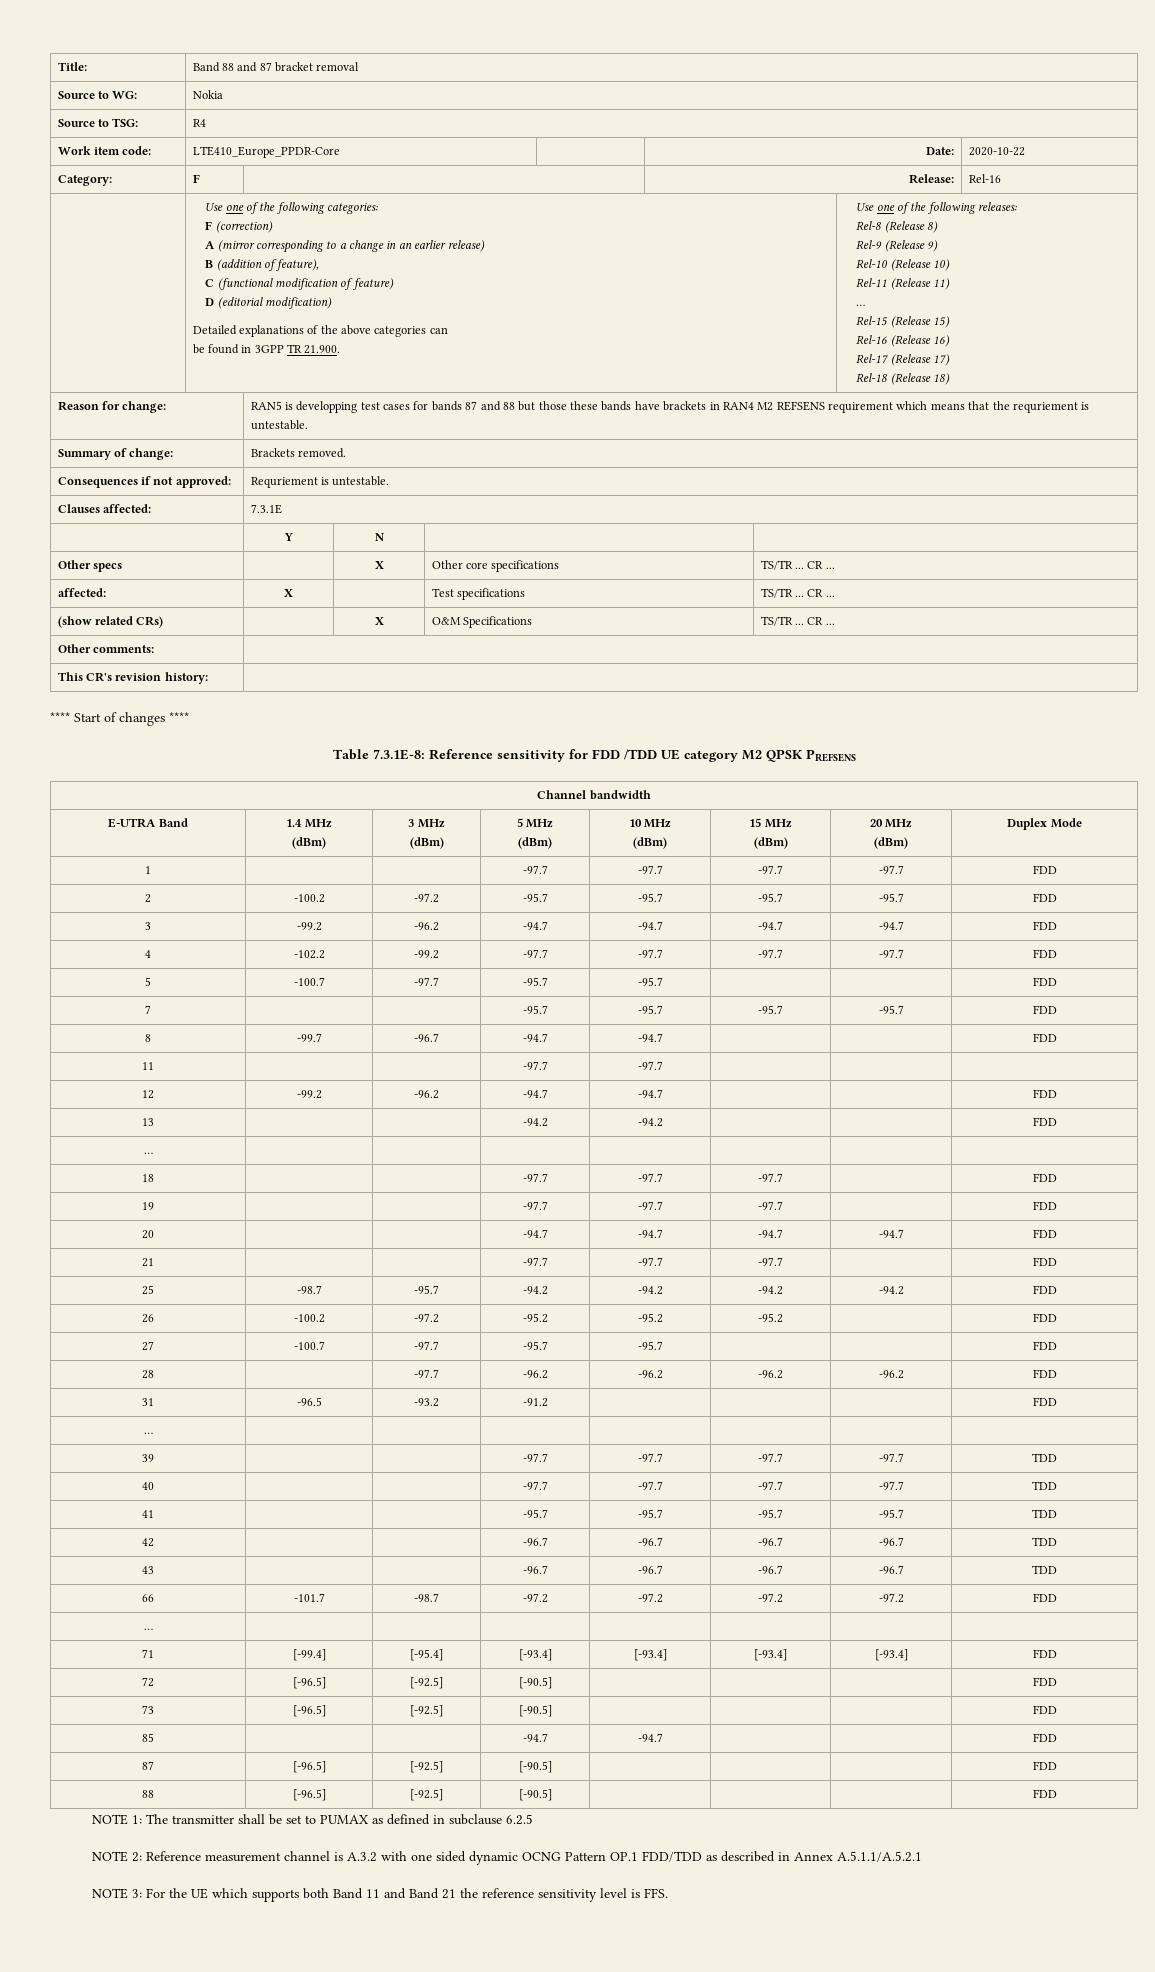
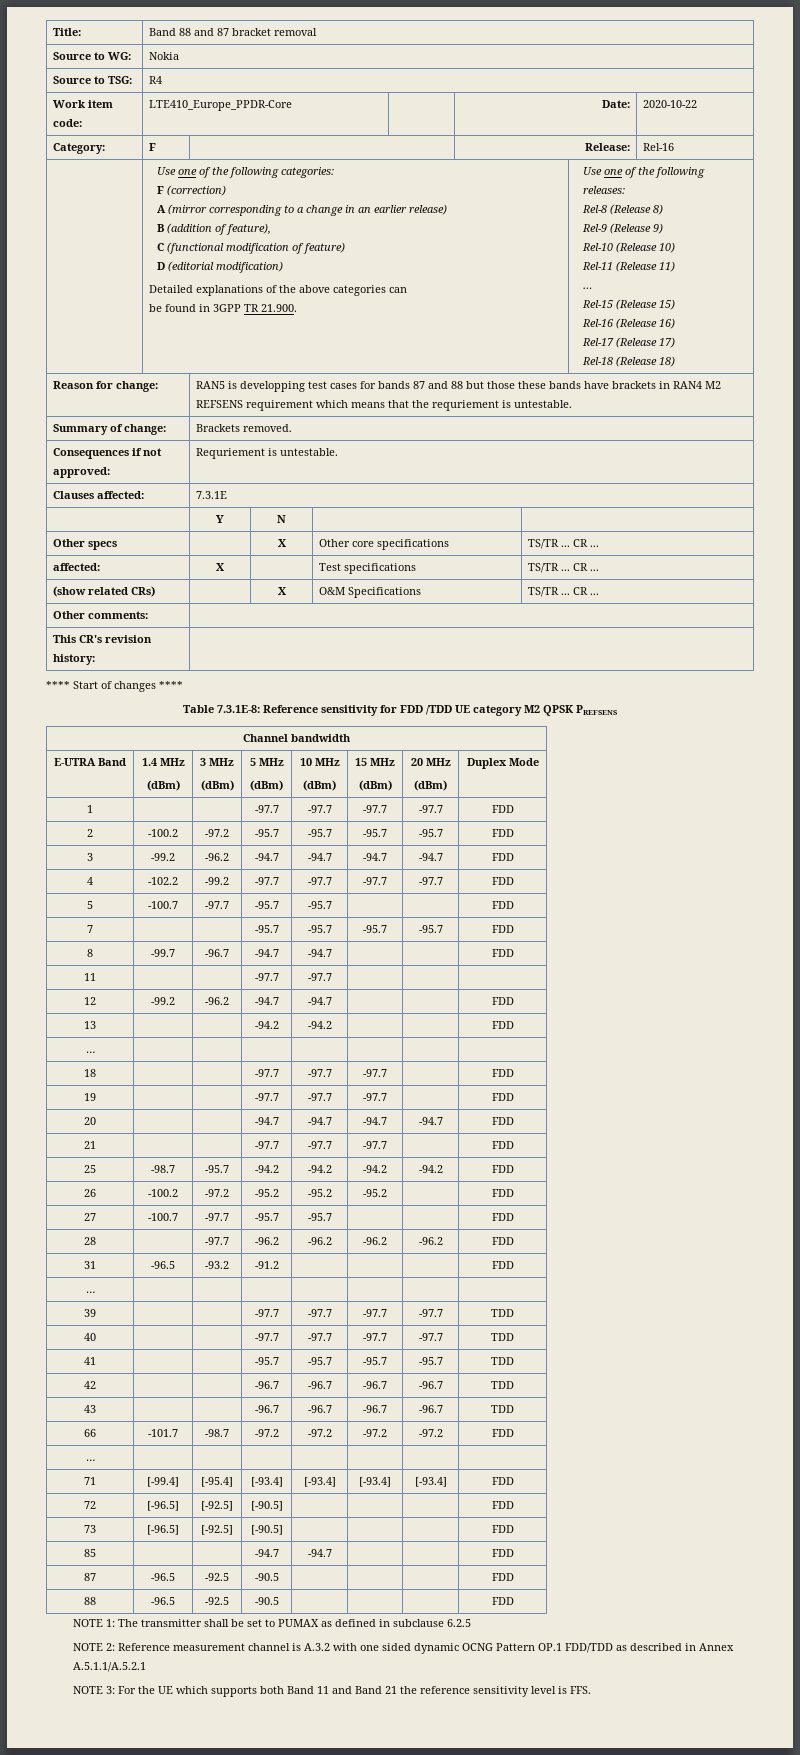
- 87 | [-96.5] | [-92.5] | [-90.5] | | | | FDD
+ 87 | -96.5 | -92.5 | -90.5 | | | | FDD
- 88 | [-96.5] | [-92.5] | [-90.5] | | | | FDD
+ 88 | -96.5 | -92.5 | -90.5 | | | | FDD

